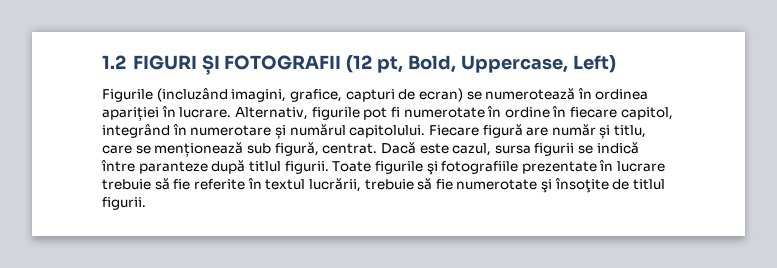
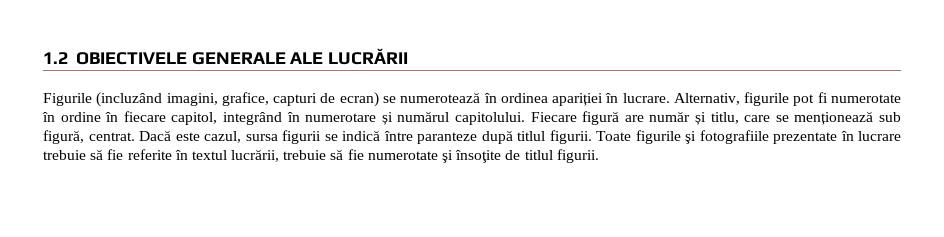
- 1.2 FIGURI ȘI FOTOGRAFII (12 pt, Bold, Uppercase, Left)
+ 1.2 OBIECTIVELE GENERALE ALE LUCRĂRII

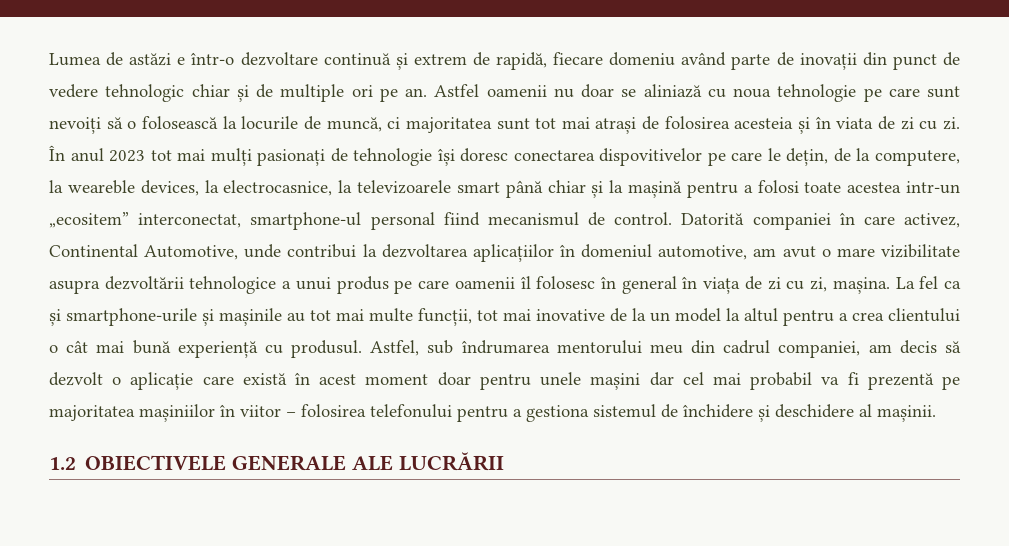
+ Lumea de astăzi e într-o dezvoltare continuă și extrem de rapidă, fiecare domeniu având parte de inovații din punct de vedere tehnologic chiar și de multiple ori pe an. Astfel oamenii nu doar se aliniază cu noua tehnologie pe care sunt nevoiți să o folosească la locurile de muncă, ci majoritatea sunt tot mai atrași de folosirea acesteia și în viata de zi cu zi. În anul 2023 tot mai mulți pasionați de tehnologie își doresc conectarea dispovitivelor pe care le dețin, de la computere, la weareble devices, la electrocasnice, la televizoarele smart până chiar și la mașină pentru a folosi toate acestea intr-un „ecositem” interconectat, smartphone-ul personal fiind mecanismul de control. Datorită companiei în care activez, Continental Automotive, unde contribui la dezvoltarea aplicațiilor în domeniul automotive, am avut o mare vizibilitate asupra dezvoltării tehnologice a unui produs pe care oamenii îl folosesc în general în viața de zi cu zi, mașina. La fel ca și smartphone-urile și mașinile au tot mai multe funcții, tot mai inovative de la un model la altul pentru a crea clientului o cât mai bună experiență cu produsul. Astfel, sub îndrumarea mentorului meu din cadrul companiei, am decis să dezvolt o aplicație care există în acest moment doar pentru unele mașini dar cel mai probabil va fi prezentă pe majoritatea mașiniilor în viitor – folosirea telefonului pentru a gestiona sistemul de închidere și deschidere al mașinii.
- Figurile (incluzând imagini, grafice, capturi de ecran) se numerotează în ordinea apariției în lucrare. Alternativ, figurile pot fi numerotate în ordine în fiecare capitol, integrând în numerotare și numărul capitolului. Fiecare figură are număr și titlu, care se menționează sub figură, centrat. Dacă este cazul, sursa figurii se indică între paranteze după titlul figurii. Toate figurile şi fotografiile prezentate în lucrare trebuie să fie referite în textul lucrării, trebuie să fie numerotate şi însoţite de titlul figurii.

